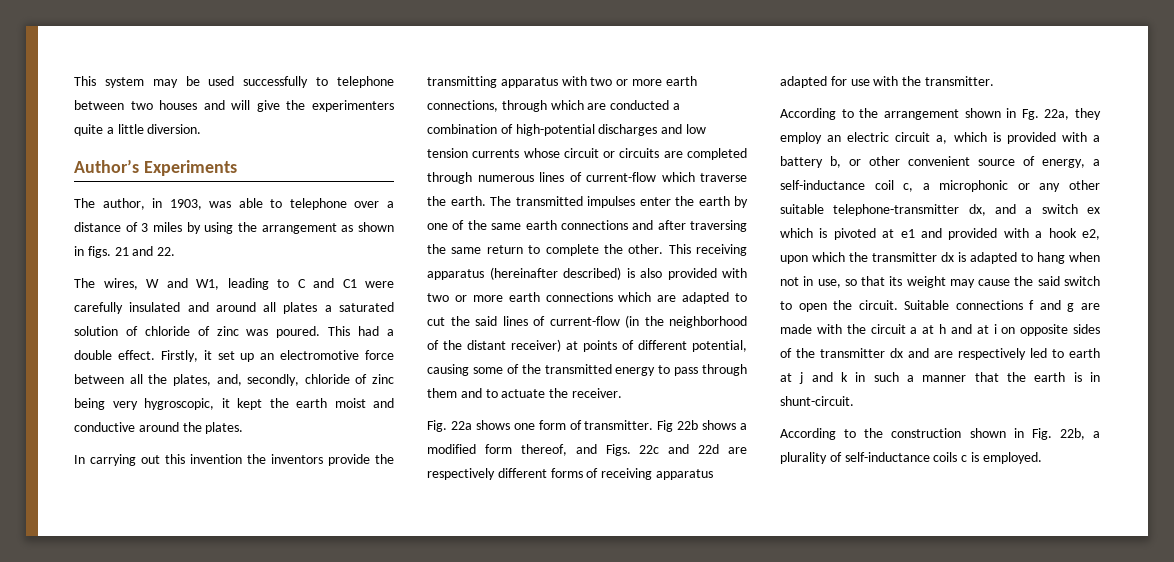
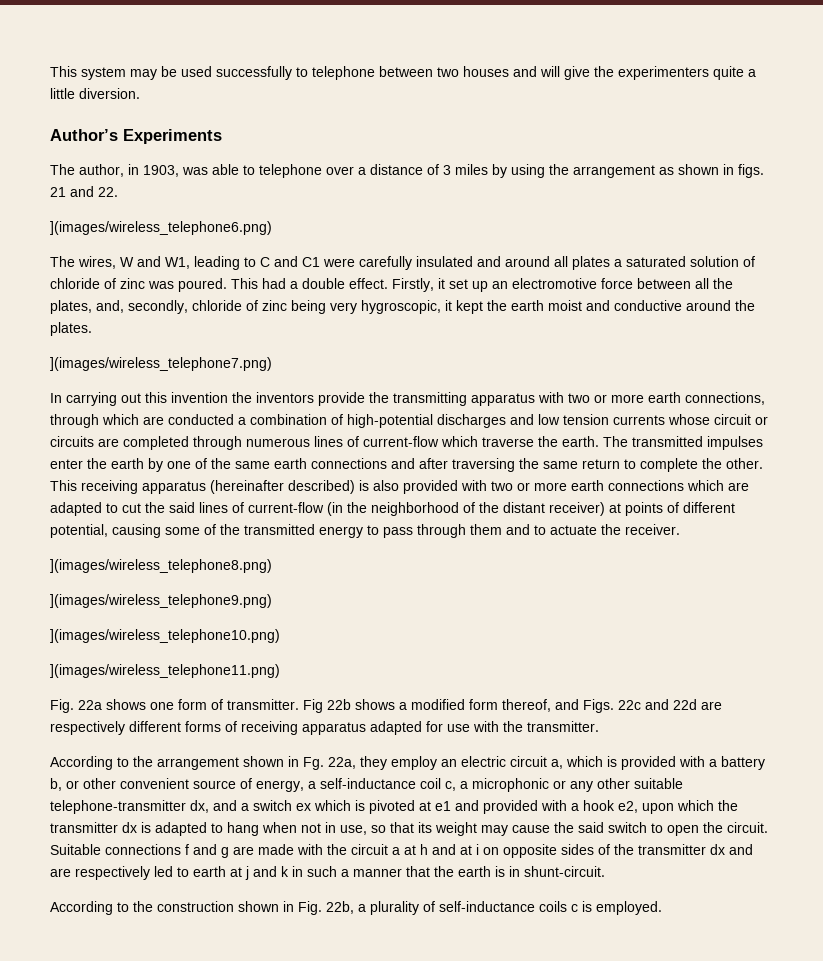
+ ](images/wireless_telephone6.png)
+ ](images/wireless_telephone7.png)
+ ](images/wireless_telephone8.png)
+ ](images/wireless_telephone9.png)
+ ](images/wireless_telephone10.png)
+ ](images/wireless_telephone11.png)

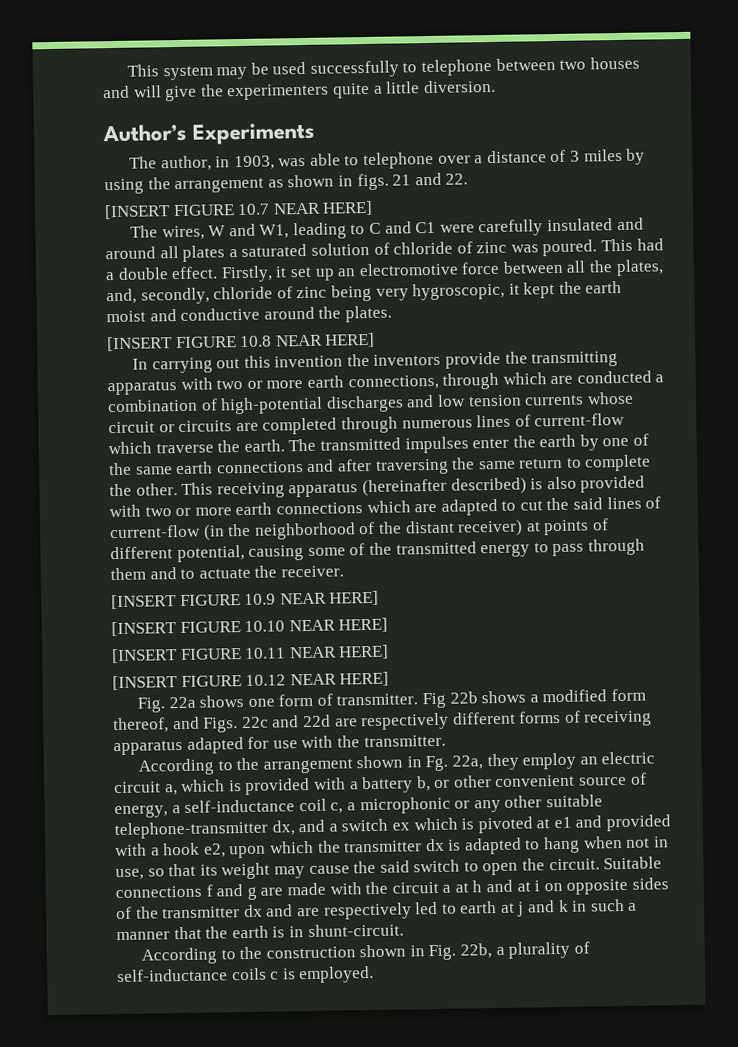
- ](images/wireless_telephone6.png)
+ [INSERT FIGURE 10.7 NEAR HERE]
- ](images/wireless_telephone7.png)
+ [INSERT FIGURE 10.8 NEAR HERE]
- ](images/wireless_telephone8.png)
- ](images/wireless_telephone9.png)
- ](images/wireless_telephone10.png)
- ](images/wireless_telephone11.png)
+ [INSERT FIGURE 10.9 NEAR HERE]
+ [INSERT FIGURE 10.10 NEAR HERE]
+ [INSERT FIGURE 10.11 NEAR HERE]
+ [INSERT FIGURE 10.12 NEAR HERE]

